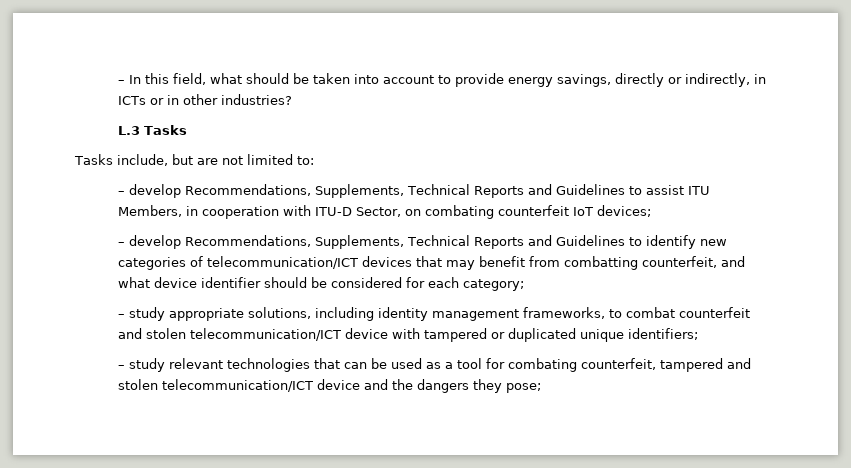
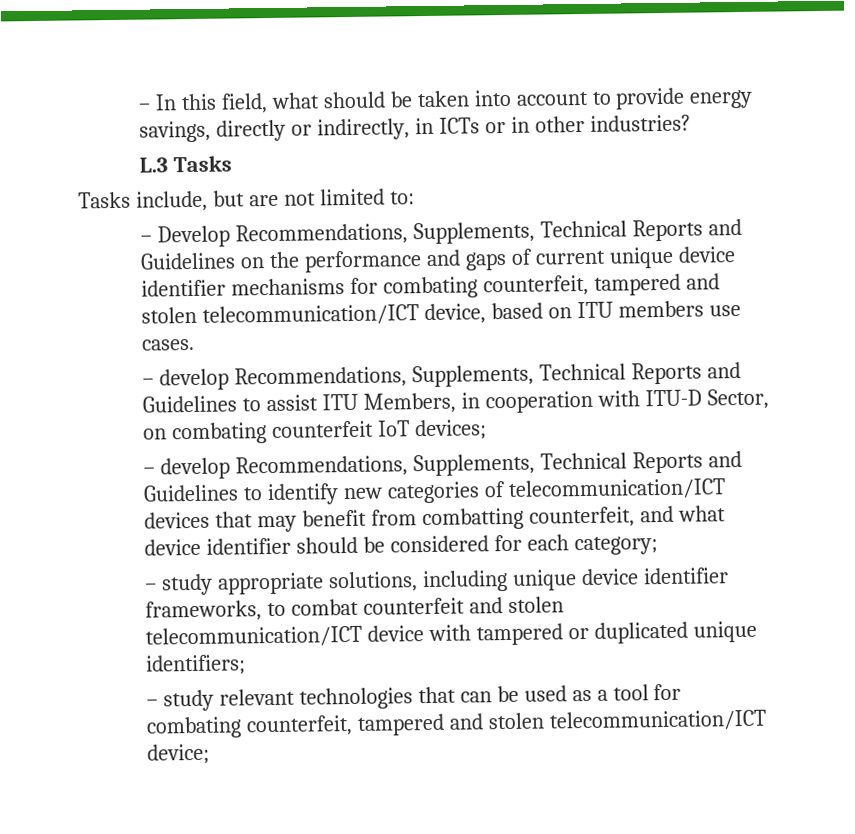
+ – Develop Recommendations, Supplements, Technical Reports and Guidelines on the performance and gaps of current unique device identifier mechanisms for combating counterfeit, tampered and stolen telecommunication/ICT device, based on ITU members use cases.
- – study appropriate solutions, including identity management frameworks, to combat counterfeit and stolen telecommunication/ICT device with tampered or duplicated unique identifiers;
+ – study appropriate solutions, including unique device identifier frameworks, to combat counterfeit and stolen telecommunication/ICT device with tampered or duplicated unique identifiers;
- – study relevant technologies that can be used as a tool for combating counterfeit, tampered and stolen telecommunication/ICT device and the dangers they pose;
+ – study relevant technologies that can be used as a tool for combating counterfeit, tampered and stolen telecommunication/ICT device;

